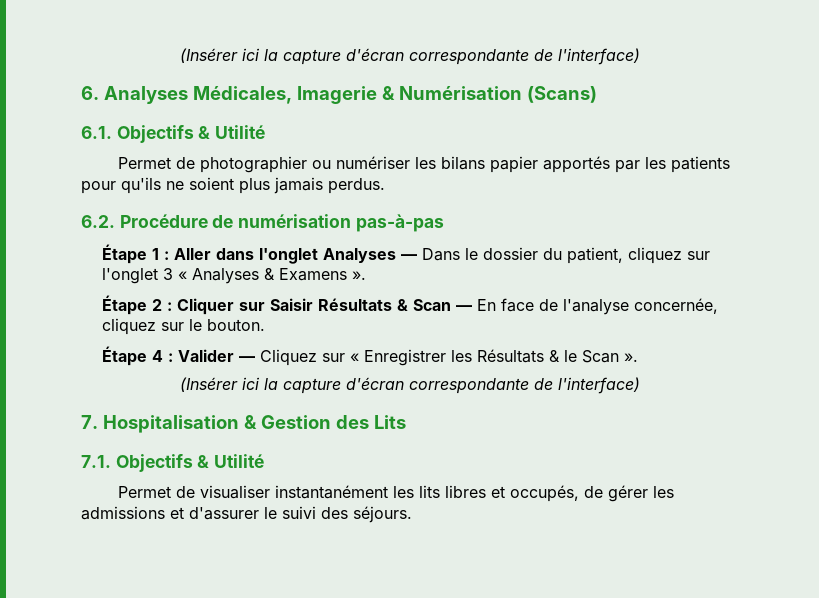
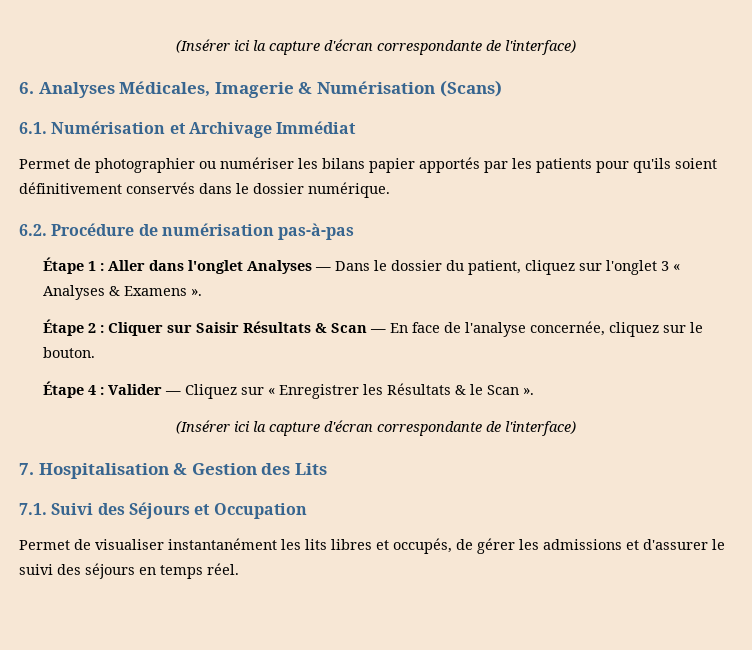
- 6.1. Objectifs & Utilité
+ 6.1. Numérisation et Archivage Immédiat
- Permet de photographier ou numériser les bilans papier apportés par les patients pour qu'ils ne soient plus jamais perdus.
+ Permet de photographier ou numériser les bilans papier apportés par les patients pour qu'ils soient définitivement conservés dans le dossier numérique.
- 7.1. Objectifs & Utilité
+ 7.1. Suivi des Séjours et Occupation
- Permet de visualiser instantanément les lits libres et occupés, de gérer les admissions et d'assurer le suivi des séjours.
+ Permet de visualiser instantanément les lits libres et occupés, de gérer les admissions et d'assurer le suivi des séjours en temps réel.

